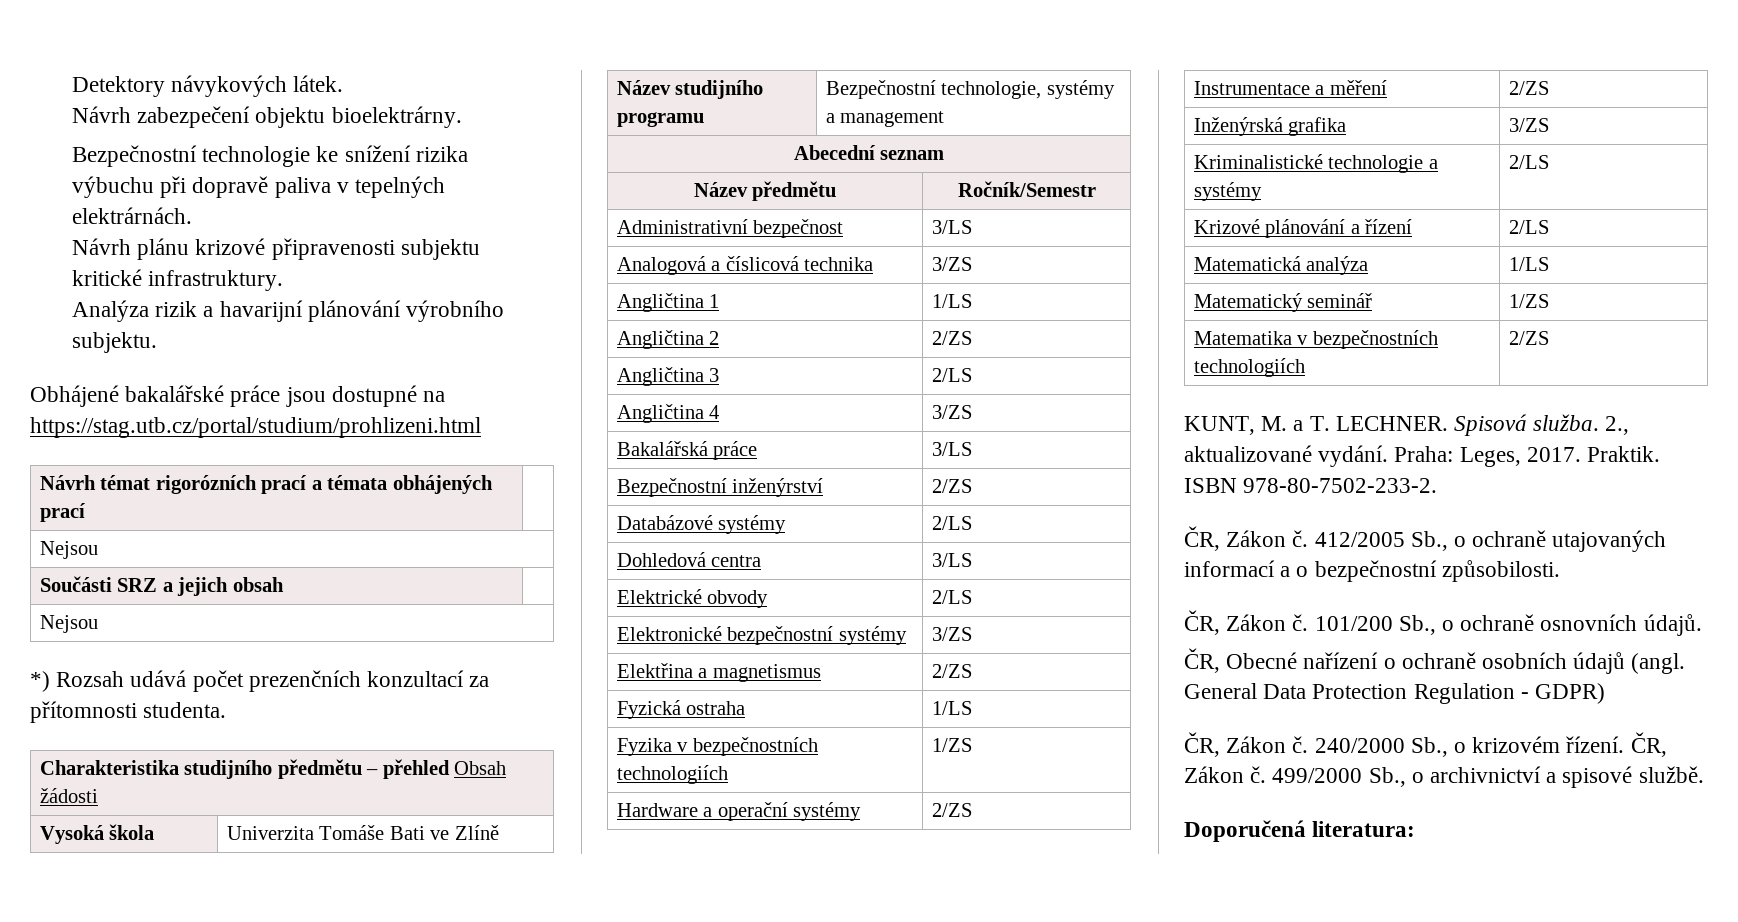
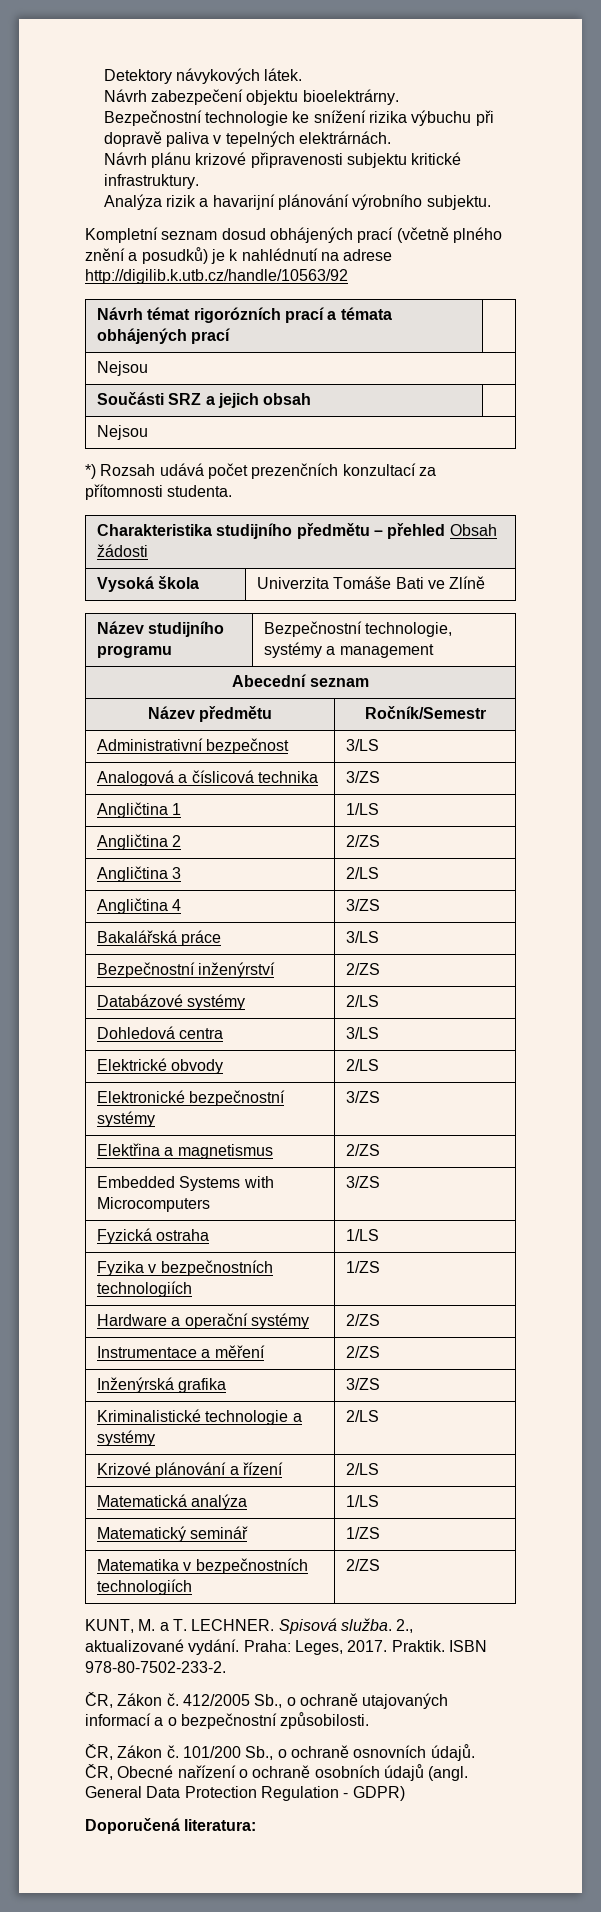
- Obhájené bakalářské práce jsou dostupné na https://stag.utb.cz/portal/studium/prohlizeni.html
+ Kompletní seznam dosud obhájených prací (včetně plného znění a posudků) je k nahlédnutí na adrese http://digilib.k.utb.cz/handle/10563/92
+ Embedded Systems with Microcomputers | 3/ZS
- ČR, Zákon č. 240/2000 Sb., o krizovém řízení. ČR, Zákon č. 499/2000 Sb., o archivnictví a spisové službě.

